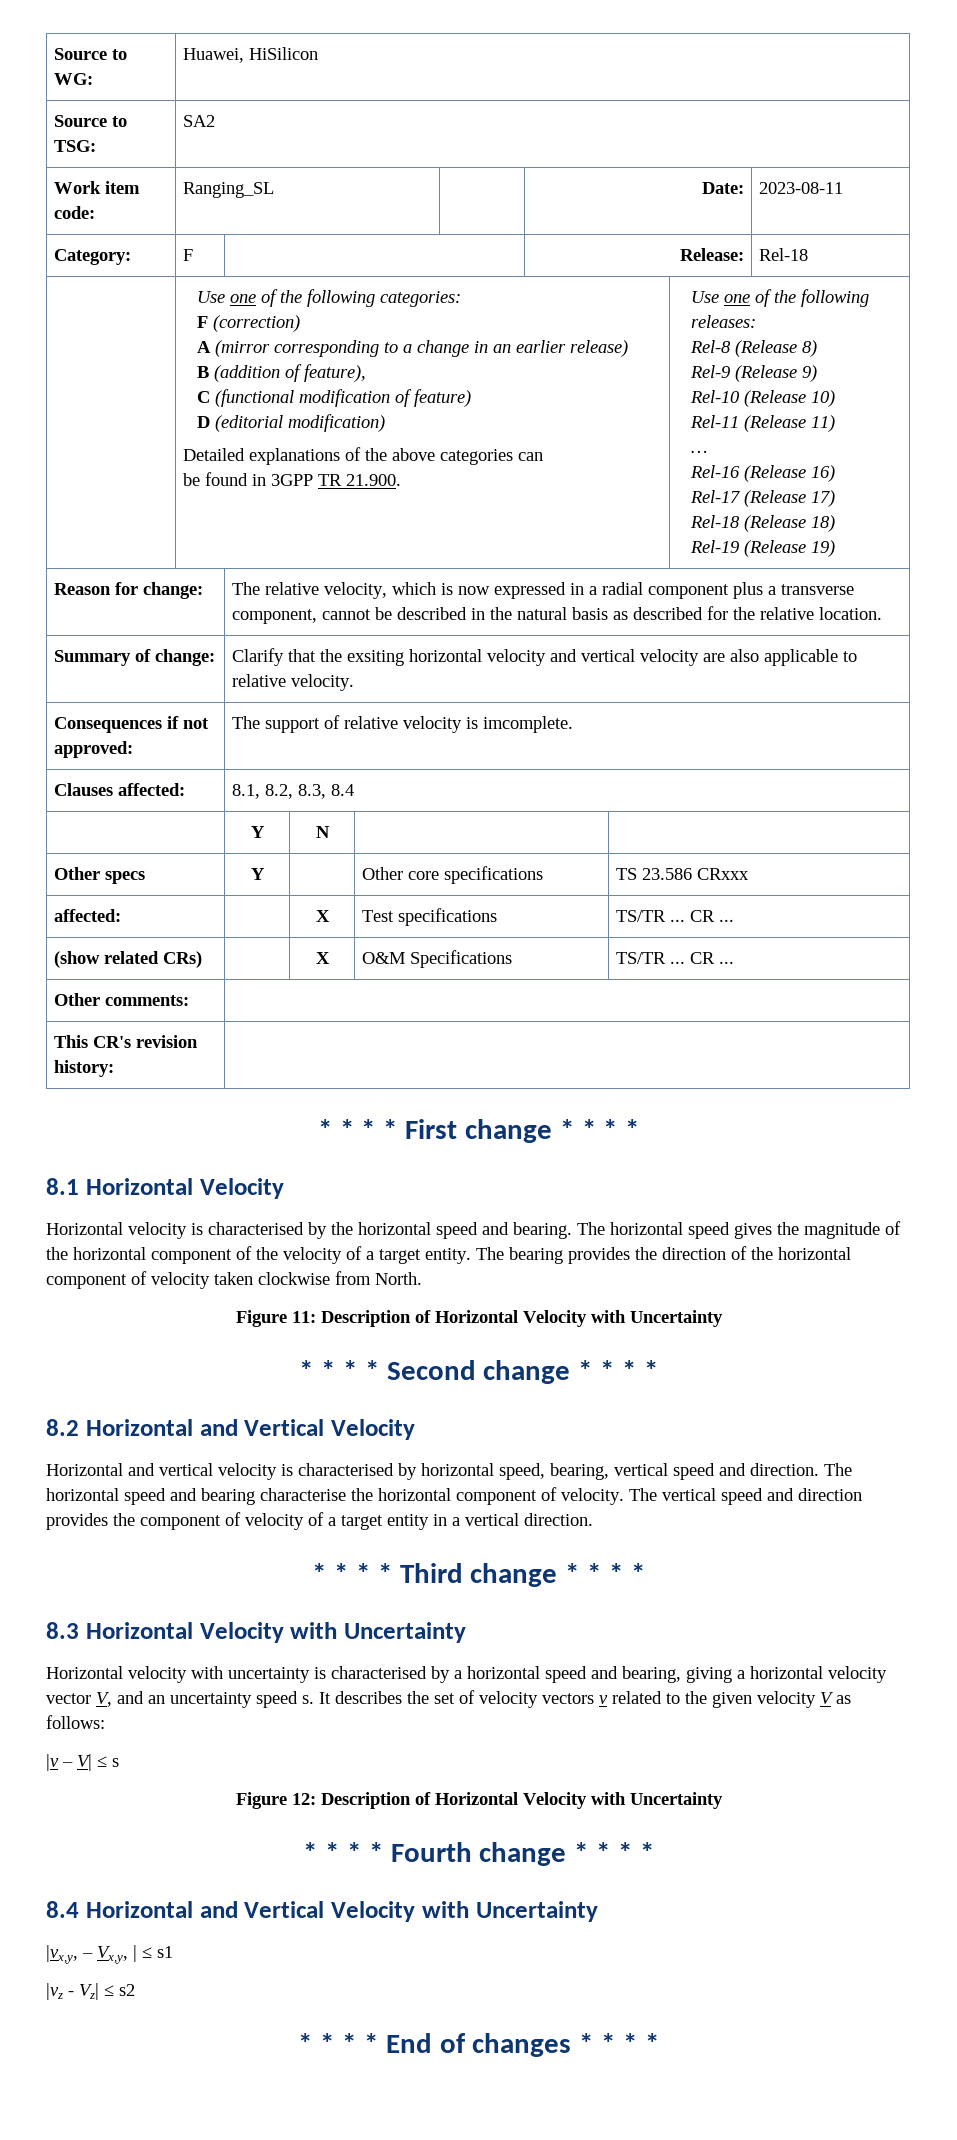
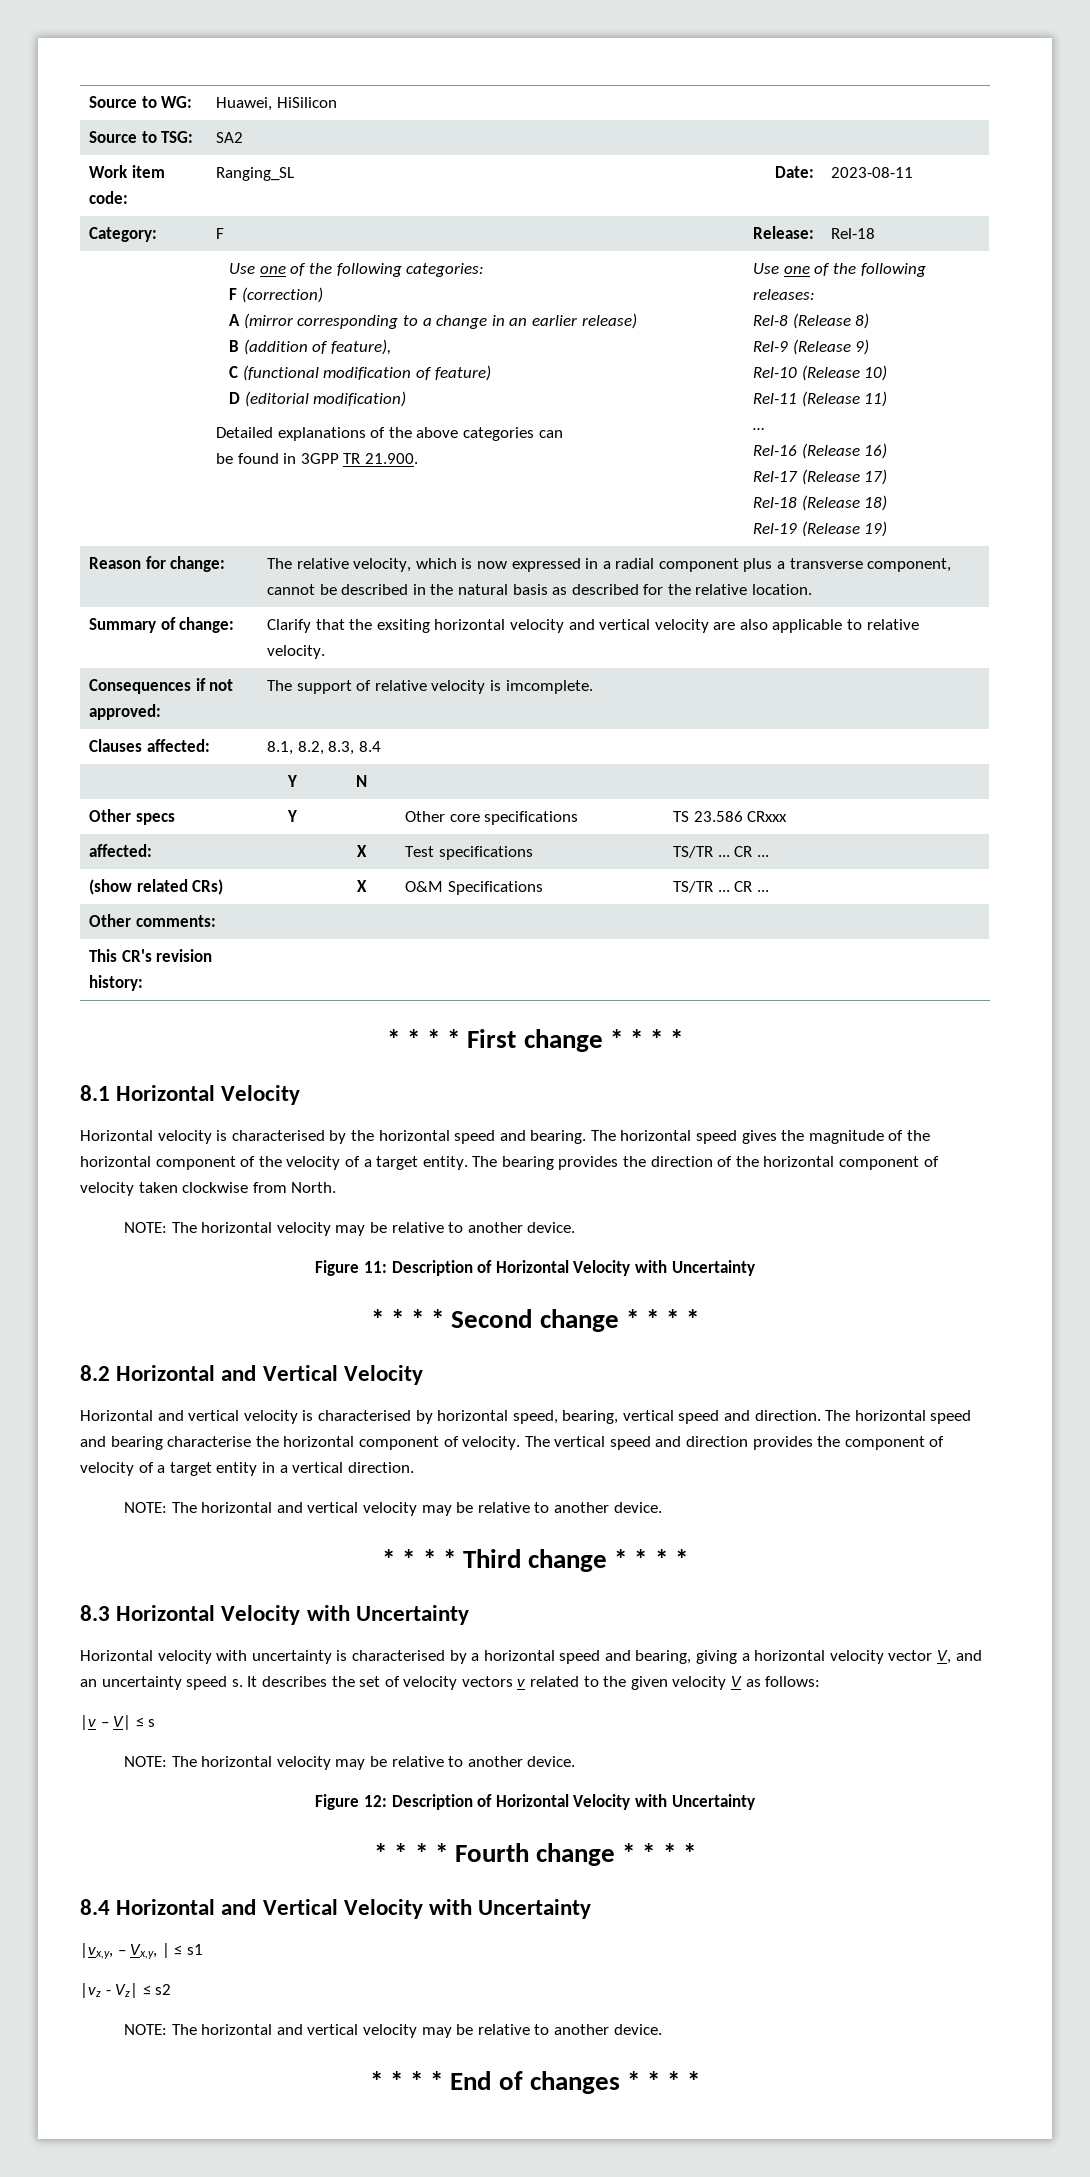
  The bearing provides the direction of the horizontal component of velocity taken clockwise from North.
+ NOTE: The horizontal velocity may be relative to another device.
  The vertical speed and direction provides the component of velocity of a target entity in a vertical direction.
+ NOTE: The horizontal and vertical velocity may be relative to another device.
  |v – V| ≤ s
+ NOTE: The horizontal velocity may be relative to another device.
  |vz - Vz| ≤ s2
+ NOTE: The horizontal and vertical velocity may be relative to another device.

